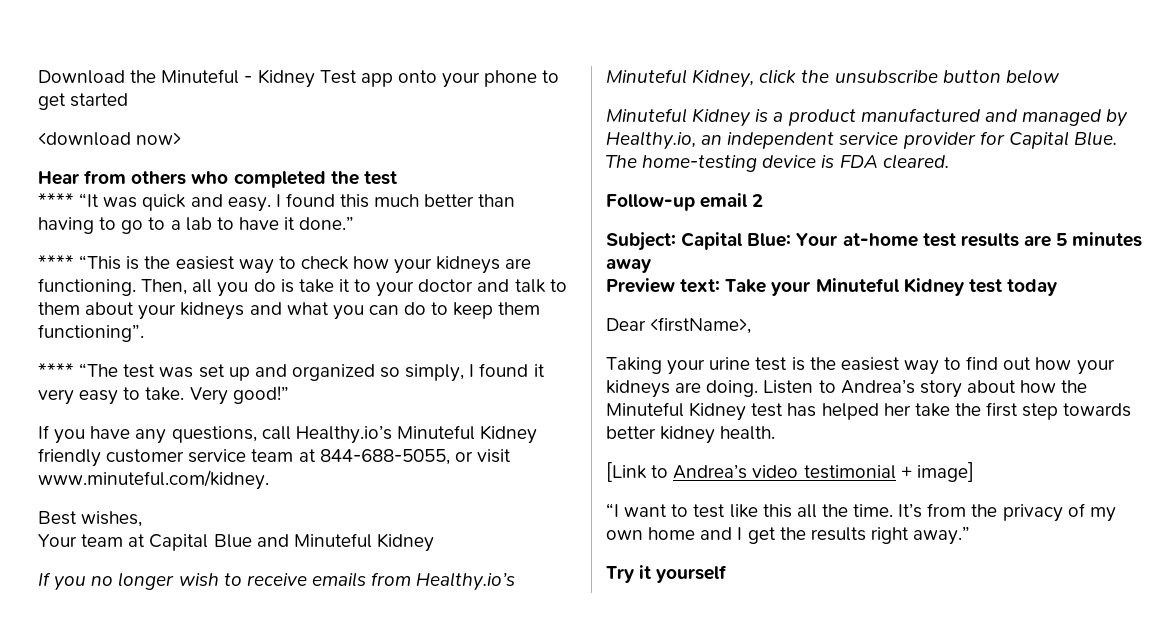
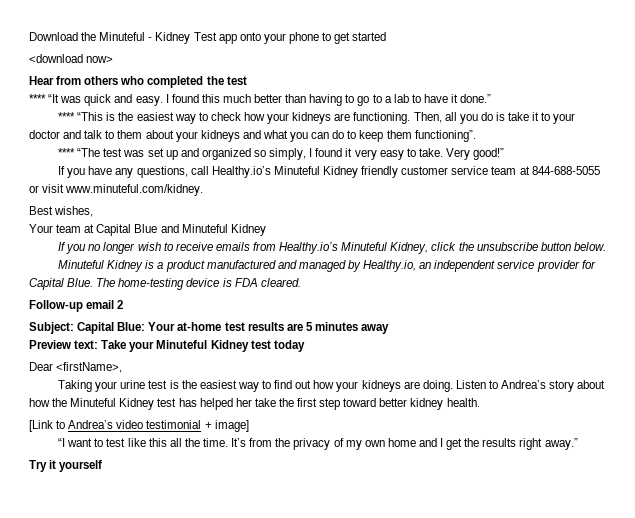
- If you have any questions, call Healthy.io’s Minuteful Kidney friendly customer service team at 844-688-5055, or visit www.minuteful.com/kidney.
+ If you have any questions, call Healthy.io’s Minuteful Kidney friendly customer service team at 844-688-5055 or visit www.minuteful.com/kidney.
- If you no longer wish to receive emails from Healthy.io’s Minuteful Kidney, click the unsubscribe button below
+ If you no longer wish to receive emails from Healthy.io’s Minuteful Kidney, click the unsubscribe button below.
- Listen to Andrea’s story about how the Minuteful Kidney test has helped her take the first step towards better kidney health.
+ Listen to Andrea’s story about how the Minuteful Kidney test has helped her take the first step toward better kidney health.

